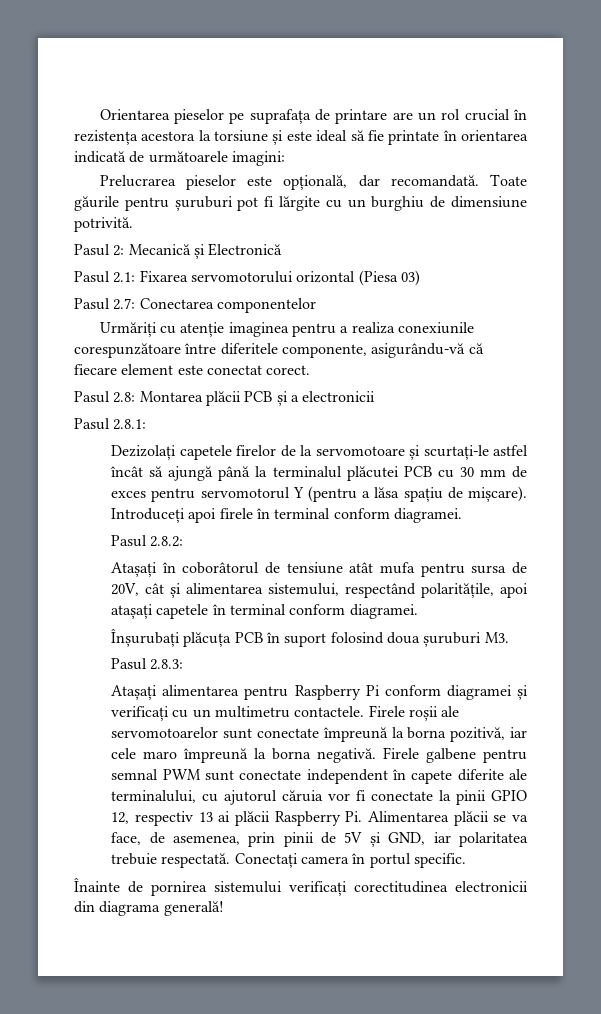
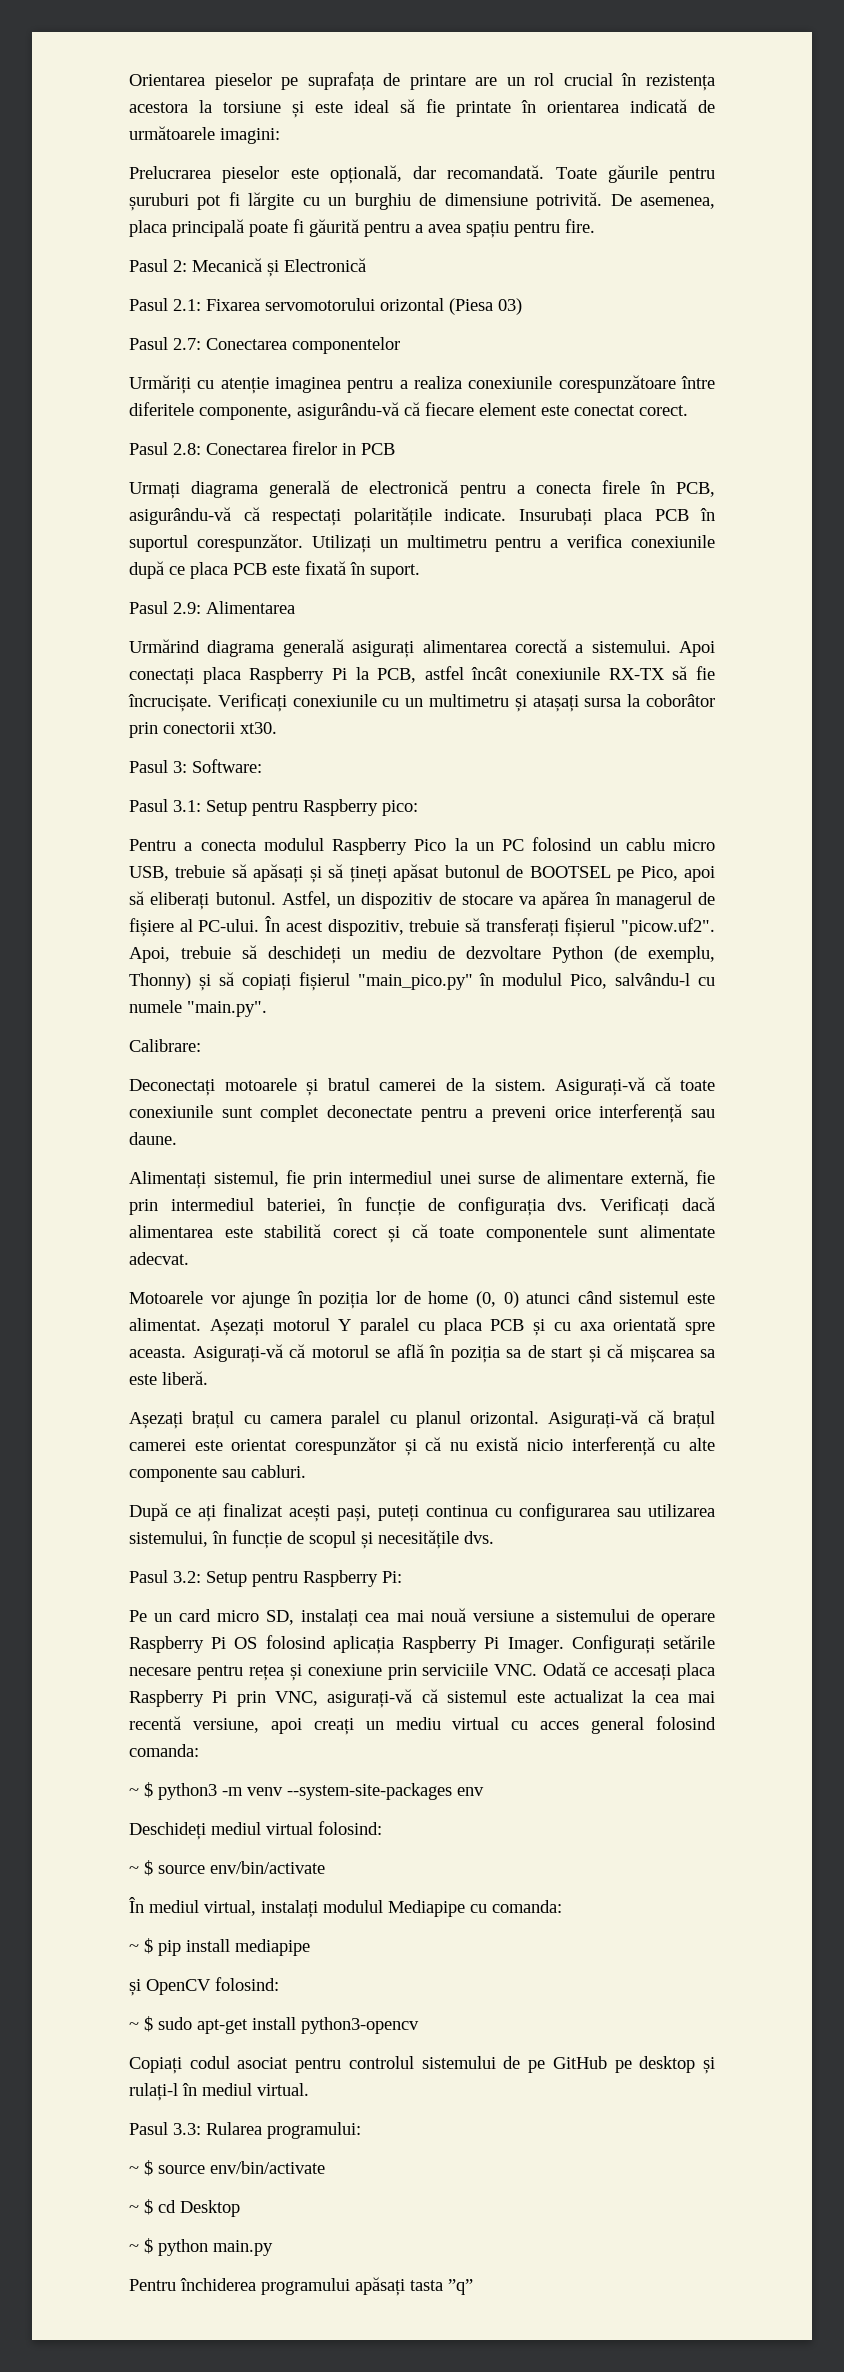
+ De asemenea, placa principală poate fi găurită pentru a avea spațiu pentru fire.
- Pasul 2.8: Montarea plăcii PCB și a electronicii
- Pasul 2.8.1:
- Dezizolați capetele firelor de la servomotoare și scurtați-le astfel încât să ajungă până la terminalul plăcutei PCB cu 30 mm de exces pentru servomotorul Y (pentru a lăsa spațiu de mișcare). Introduceți apoi firele în terminal conform diagramei.
- Pasul 2.8.2:
- Atașați în coborâtorul de tensiune atât mufa pentru sursa de 20V, cât și alimentarea sistemului, respectând polaritățile, apoi atașați capetele în terminal conform diagramei.
- Înșurubați plăcuța PCB în suport folosind doua șuruburi M3.
- Pasul 2.8.3:
- Atașați alimentarea pentru Raspberry Pi conform diagramei și verificați cu un multimetru contactele. Firele roșii ale servomotoarelor sunt conectate împreună la borna pozitivă, iar cele maro împreună la borna negativă. Firele galbene pentru semnal PWM sunt conectate independent în capete diferite ale terminalului, cu ajutorul căruia vor fi conectate la pinii GPIO 12, respectiv 13 ai plăcii Raspberry Pi. Alimentarea plăcii se va face, de asemenea, prin pinii de 5V și GND, iar polaritatea trebuie respectată. Conectați camera în portul specific.
- Înainte de pornirea sistemului verificați corectitudinea electronicii din diagrama generală!
+ Pasul 2.8: Conectarea firelor in PCB
+ Urmați diagrama generală de electronică pentru a conecta firele în PCB, asigurându-vă că respectați polaritățile indicate. Insurubați placa PCB în suportul corespunzător. Utilizați un multimetru pentru a verifica conexiunile după ce placa PCB este fixată în suport.
+ Pasul 2.9: Alimentarea
+ Urmărind diagrama generală asigurați alimentarea corectă a sistemului. Apoi conectați placa Raspberry Pi la PCB, astfel încât conexiunile RX-TX să fie încrucișate. Verificați conexiunile cu un multimetru și atașați sursa la coborâtor prin conectorii xt30.
+ Pasul 3: Software:
+ Pasul 3.1: Setup pentru Raspberry pico:
+ Pentru a conecta modulul Raspberry Pico la un PC folosind un cablu micro USB, trebuie să apăsați și să țineți apăsat butonul de BOOTSEL pe Pico, apoi să eliberați butonul. Astfel, un dispozitiv de stocare va apărea în managerul de fișiere al PC-ului. În acest dispozitiv, trebuie să transferați fișierul "picow.uf2". Apoi, trebuie să deschideți un mediu de dezvoltare Python (de exemplu, Thonny) și să copiați fișierul "main_pico.py" în modulul Pico, salvându-l cu numele "main.py".
+ Calibrare:
+ Deconectați motoarele și bratul camerei de la sistem. Asigurați-vă că toate conexiunile sunt complet deconectate pentru a preveni orice interferență sau daune.
+ Alimentați sistemul, fie prin intermediul unei surse de alimentare externă, fie prin intermediul bateriei, în funcție de configurația dvs. Verificați dacă alimentarea este stabilită corect și că toate componentele sunt alimentate adecvat.
+ Motoarele vor ajunge în poziția lor de home (0, 0) atunci când sistemul este alimentat. Așezați motorul Y paralel cu placa PCB și cu axa orientată spre aceasta. Asigurați-vă că motorul se află în poziția sa de start și că mișcarea sa este liberă.
+ Așezați brațul cu camera paralel cu planul orizontal. Asigurați-vă că brațul camerei este orientat corespunzător și că nu există nicio interferență cu alte componente sau cabluri.
+ După ce ați finalizat acești pași, puteți continua cu configurarea sau utilizarea sistemului, în funcție de scopul și necesitățile dvs.
+ Pasul 3.2: Setup pentru Raspberry Pi:
+ Pe un card micro SD, instalați cea mai nouă versiune a sistemului de operare Raspberry Pi OS folosind aplicația Raspberry Pi Imager. Configurați setările necesare pentru rețea și conexiune prin serviciile VNC. Odată ce accesați placa Raspberry Pi prin VNC, asigurați-vă că sistemul este actualizat la cea mai recentă versiune, apoi creați un mediu virtual cu acces general folosind comanda:
+ ~ $ python3 -m venv --system-site-packages env
+ Deschideți mediul virtual folosind:
+ ~ $ source env/bin/activate
+ În mediul virtual, instalați modulul Mediapipe cu comanda:
+ ~ $ pip install mediapipe
+ și OpenCV folosind:
+ ~ $ sudo apt-get install python3-opencv
+ Copiați codul asociat pentru controlul sistemului de pe GitHub pe desktop și rulați-l în mediul virtual.
+ Pasul 3.3: Rularea programului:
+ ~ $ source env/bin/activate
+ ~ $ cd Desktop
+ ~ $ python main.py
+ Pentru închiderea programului apăsați tasta ”q”

